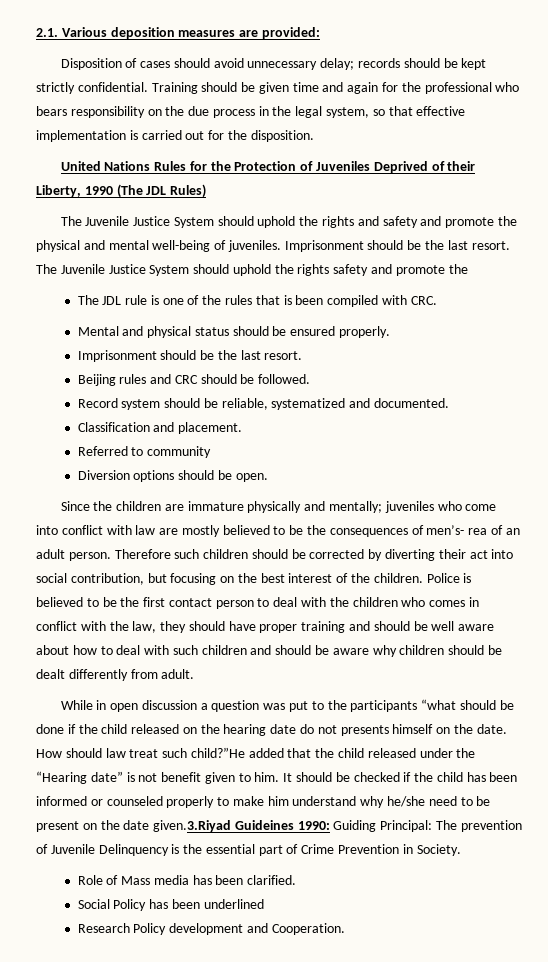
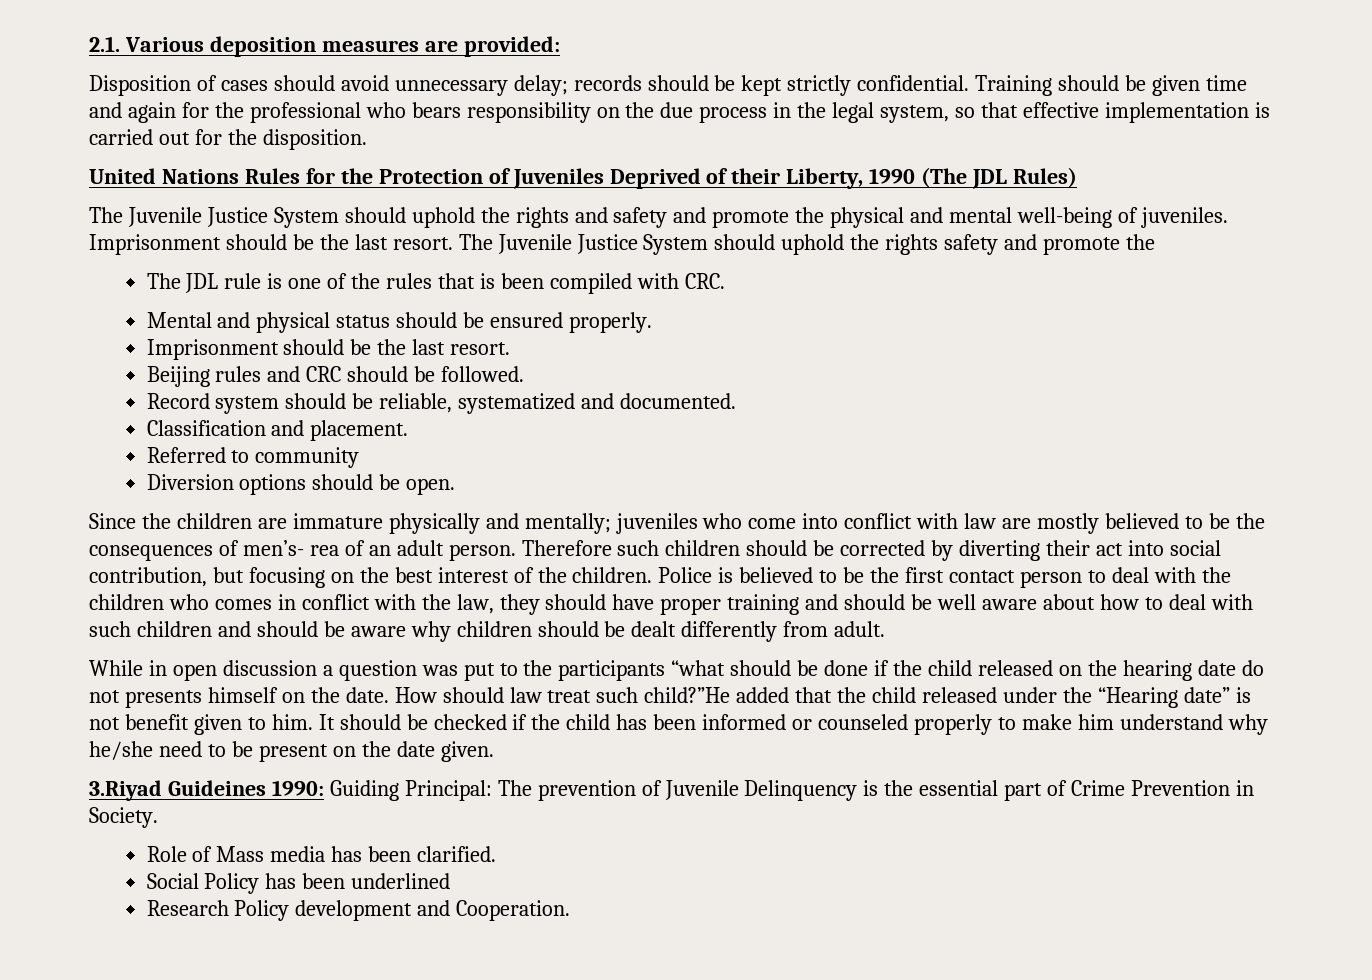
- It should be checked if the child has been informed or counseled properly to make him understand why he/she need to be present on the date given.3.Riyad Guideines 1990: Guiding Principal: The prevention of Juvenile Delinquency is the essential part of Crime Prevention in Society.
+ It should be checked if the child has been informed or counseled properly to make him understand why he/she need to be present on the date given.
+ 3.Riyad Guideines 1990: Guiding Principal: The prevention of Juvenile Delinquency is the essential part of Crime Prevention in Society.

